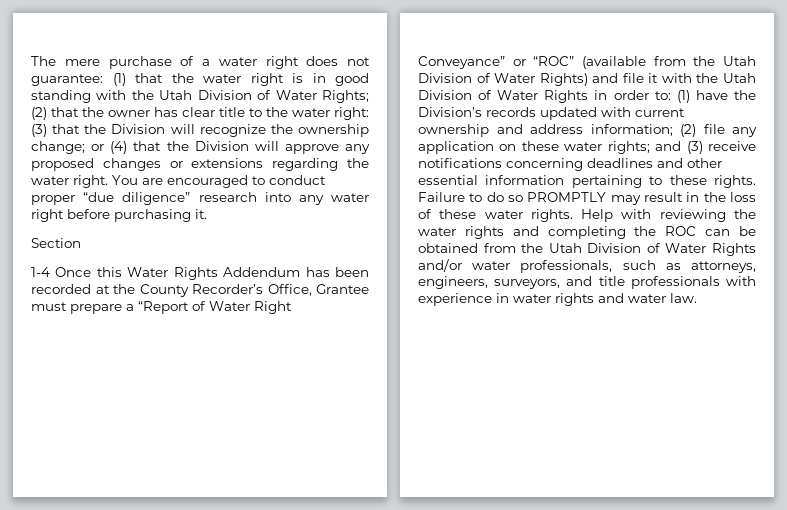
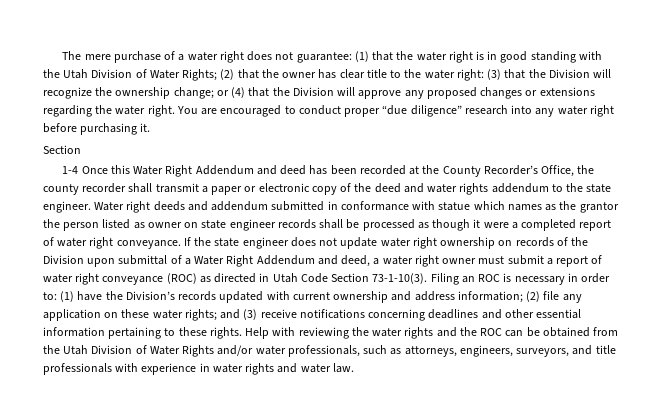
- 1-4 Once this Water Rights Addendum has been recorded at the County Recorder’s Office, Grantee must prepare a “Report of Water Right Conveyance” or “ROC” (available from the Utah Division of Water Rights) and file it with the Utah Division of Water Rights in order to: (1) have the Division’s records updated with current ownership and address information; (2) file any application on these water rights; and (3) receive notifications concerning deadlines and other essential information pertaining to these rights.
+ 1-4 Once this Water Right Addendum and deed has been recorded at the County Recorder’s Office, the county recorder shall transmit a paper or electronic copy of the deed and water rights addendum to the state engineer. Water right deeds and addendum submitted in conformance with statue which names as the grantor the person listed as owner on state engineer records shall be processed as though it were a completed report of water right conveyance. If the state engineer does not update water right ownership on records of the Division upon submittal of a Water Right Addendum and deed, a water right owner must submit a report of water right conveyance (ROC) as directed in Utah Code Section 73-1-10(3). Filing an ROC is necessary in order to: (1) have the Division’s records updated with current ownership and address information; (2) file any application on these water rights; and (3) receive notifications concerning deadlines and other essential information pertaining to these rights.
- Failure to do so PROMPTLY may result in the loss of these water rights.
- Help with reviewing the water rights and completing the ROC can be obtained from the Utah Division of Water Rights and/or water professionals, such as attorneys, engineers, surveyors, and title professionals with experience in water rights and water law.
+ Help with reviewing the water rights and the ROC can be obtained from the Utah Division of Water Rights and/or water professionals, such as attorneys, engineers, surveyors, and title professionals with experience in water rights and water law.

